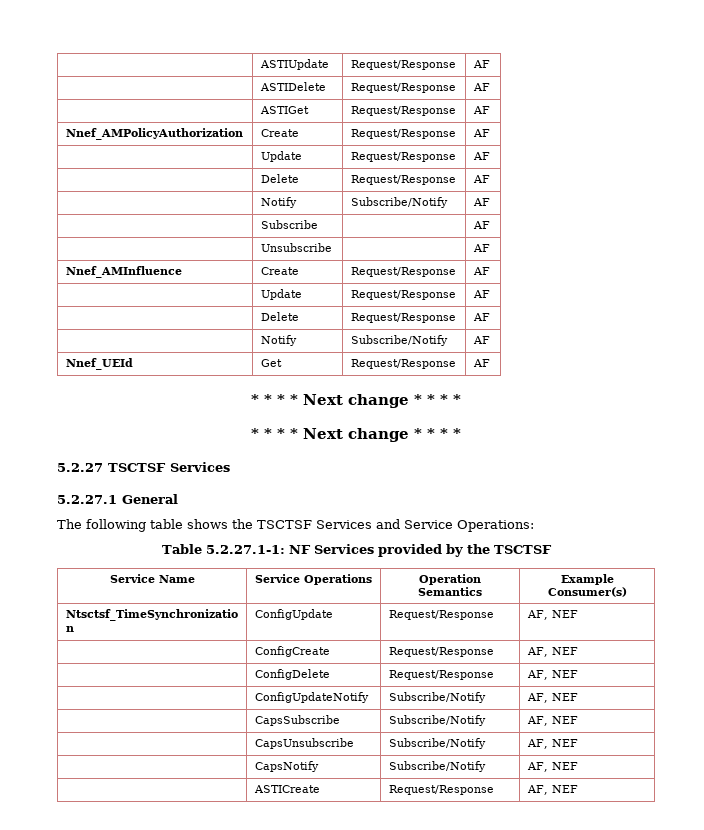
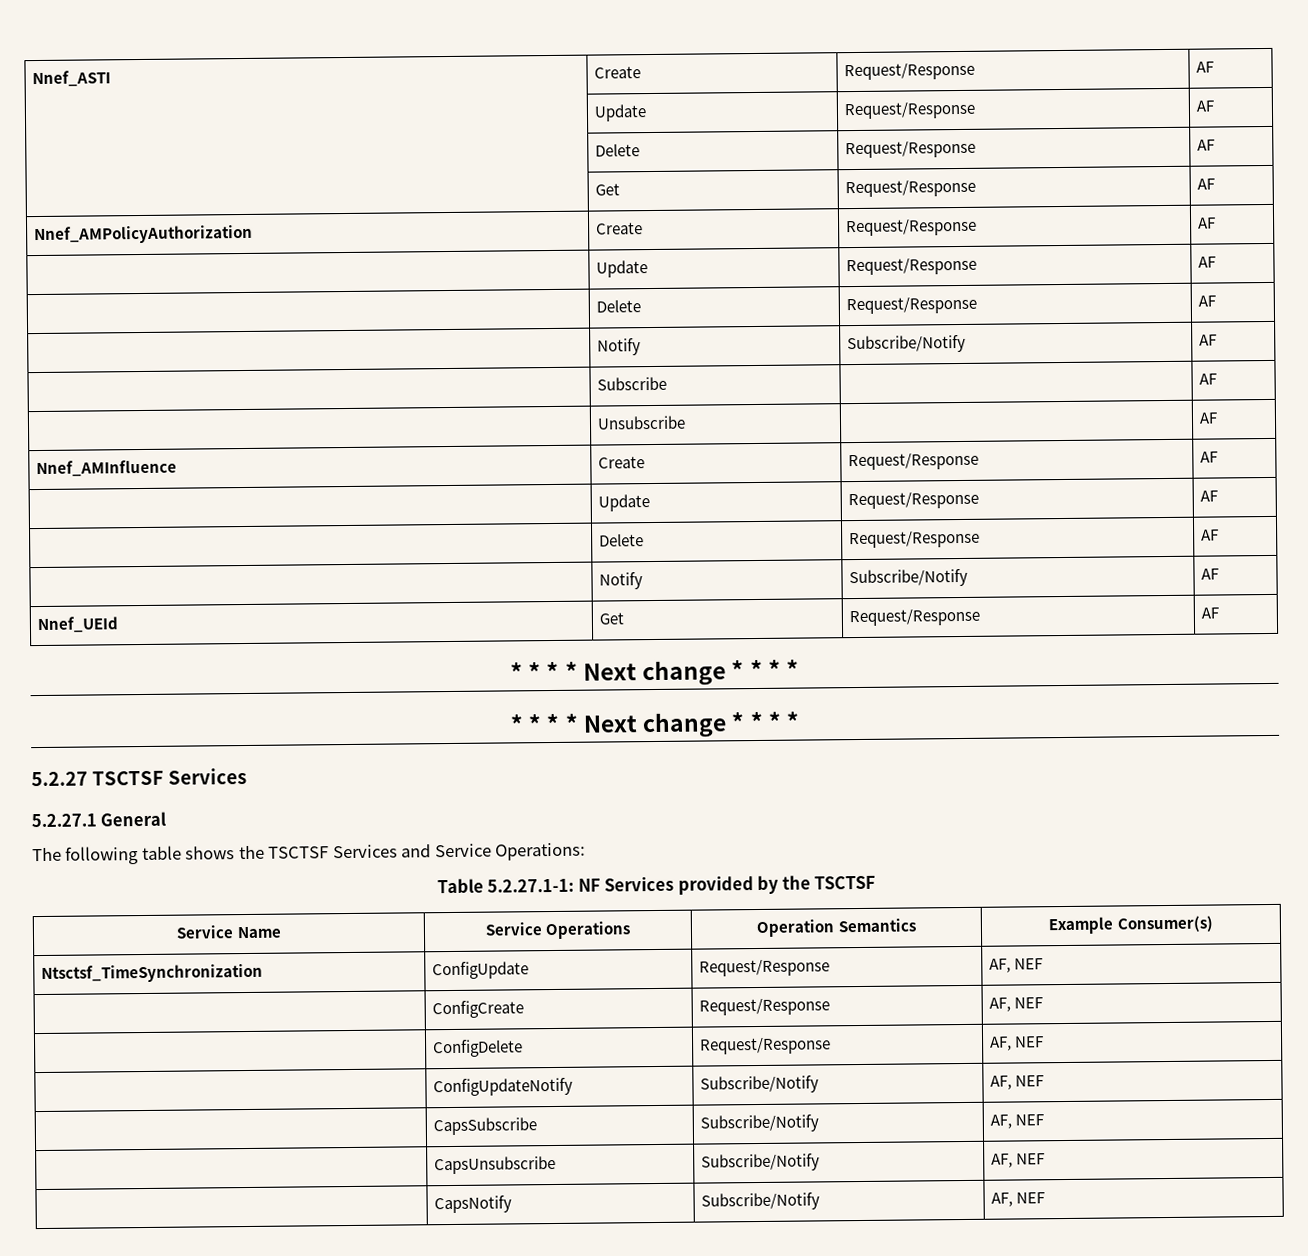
- | ASTIUpdate | Request/Response | AF
- | ASTIDelete | Request/Response | AF
- | ASTIGet | Request/Response | AF
+ Nnef_ASTI | Create | Request/Response | AF
+ | Update | Request/Response | AF
+ | Delete | Request/Response | AF
+ | Get | Request/Response | AF
- | ASTICreate | Request/Response | AF, NEF

